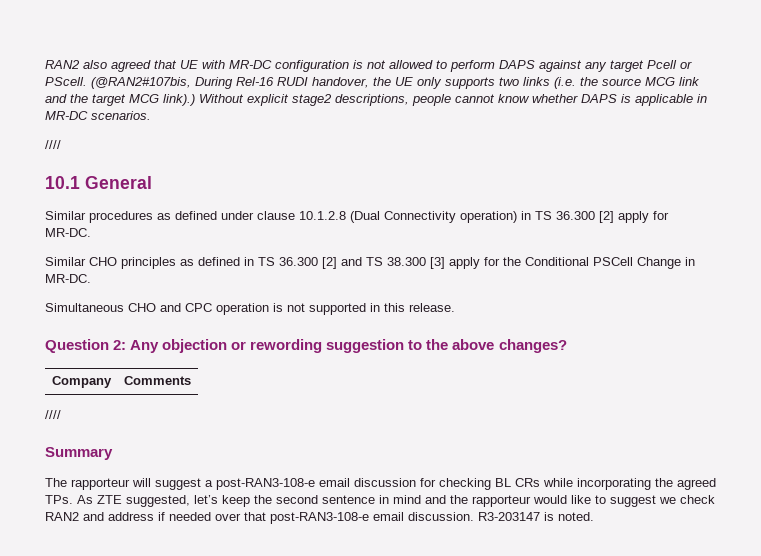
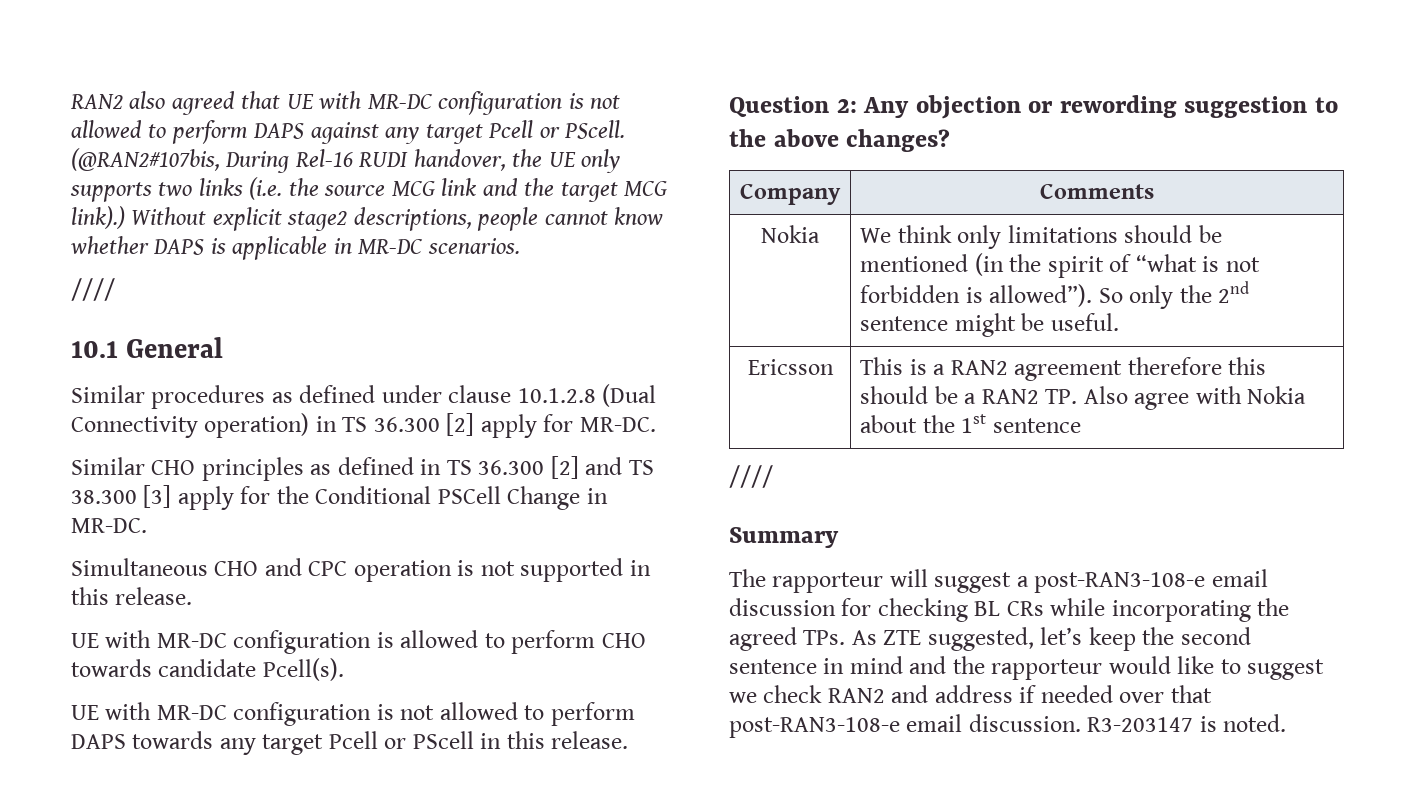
+ UE with MR-DC configuration is allowed to perform CHO towards candidate Pcell(s).
+ UE with MR-DC configuration is not allowed to perform DAPS towards any target Pcell or PScell in this release.
+ Nokia | We think only limitations should be mentioned (in the spirit of “what is not forbidden is allowed”). So only the 2nd sentence might be useful.
+ Ericsson | This is a RAN2 agreement therefore this should be a RAN2 TP. Also agree with Nokia about the 1st sentence

